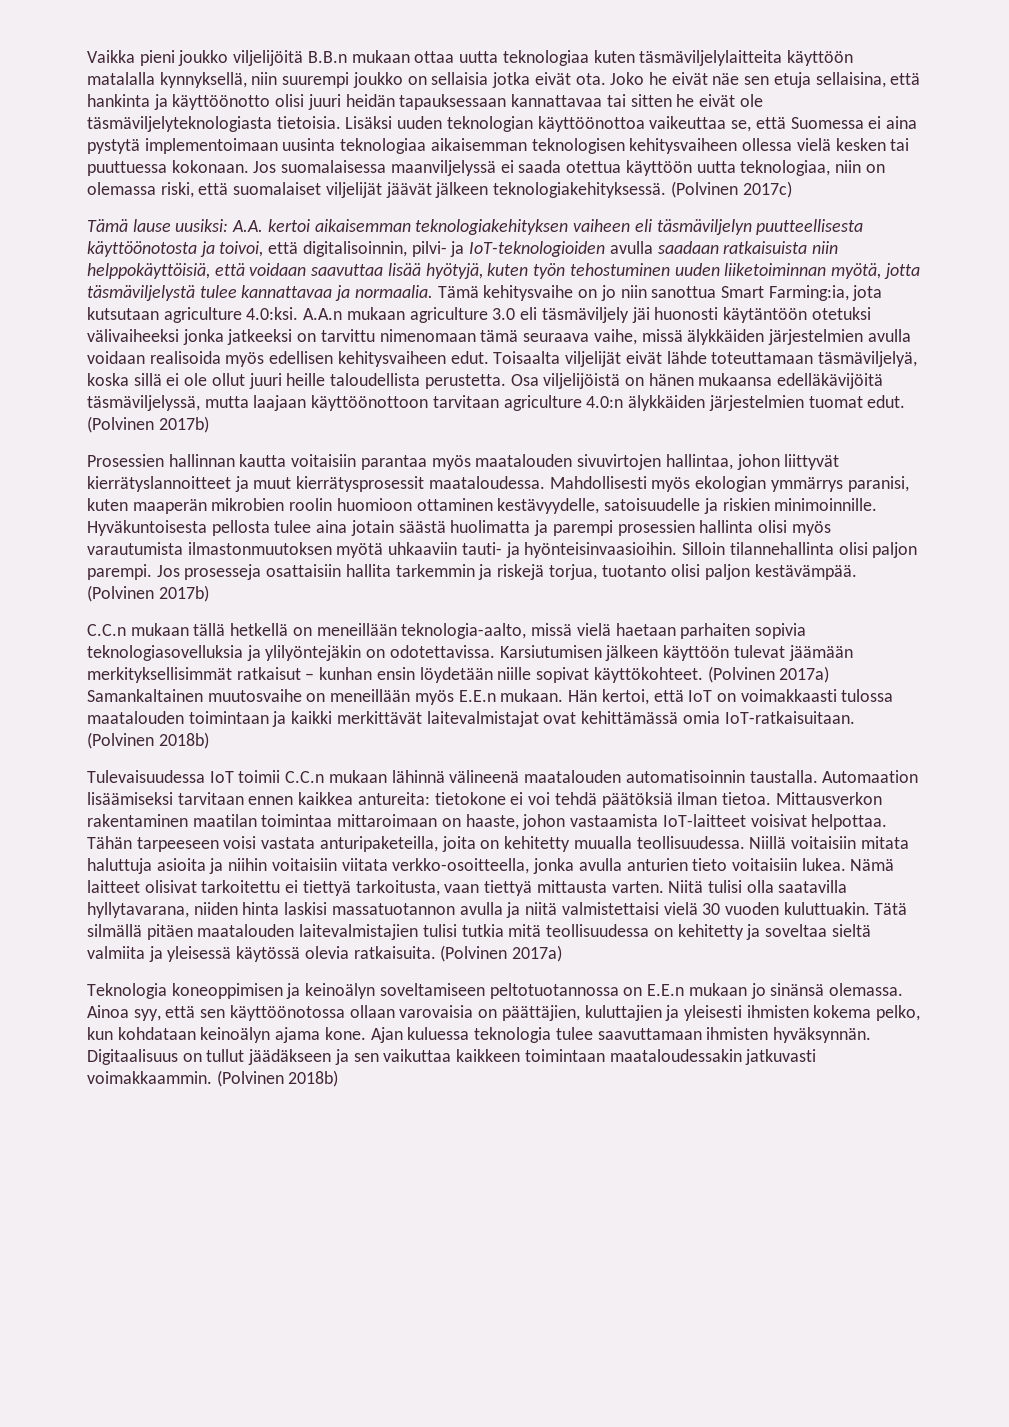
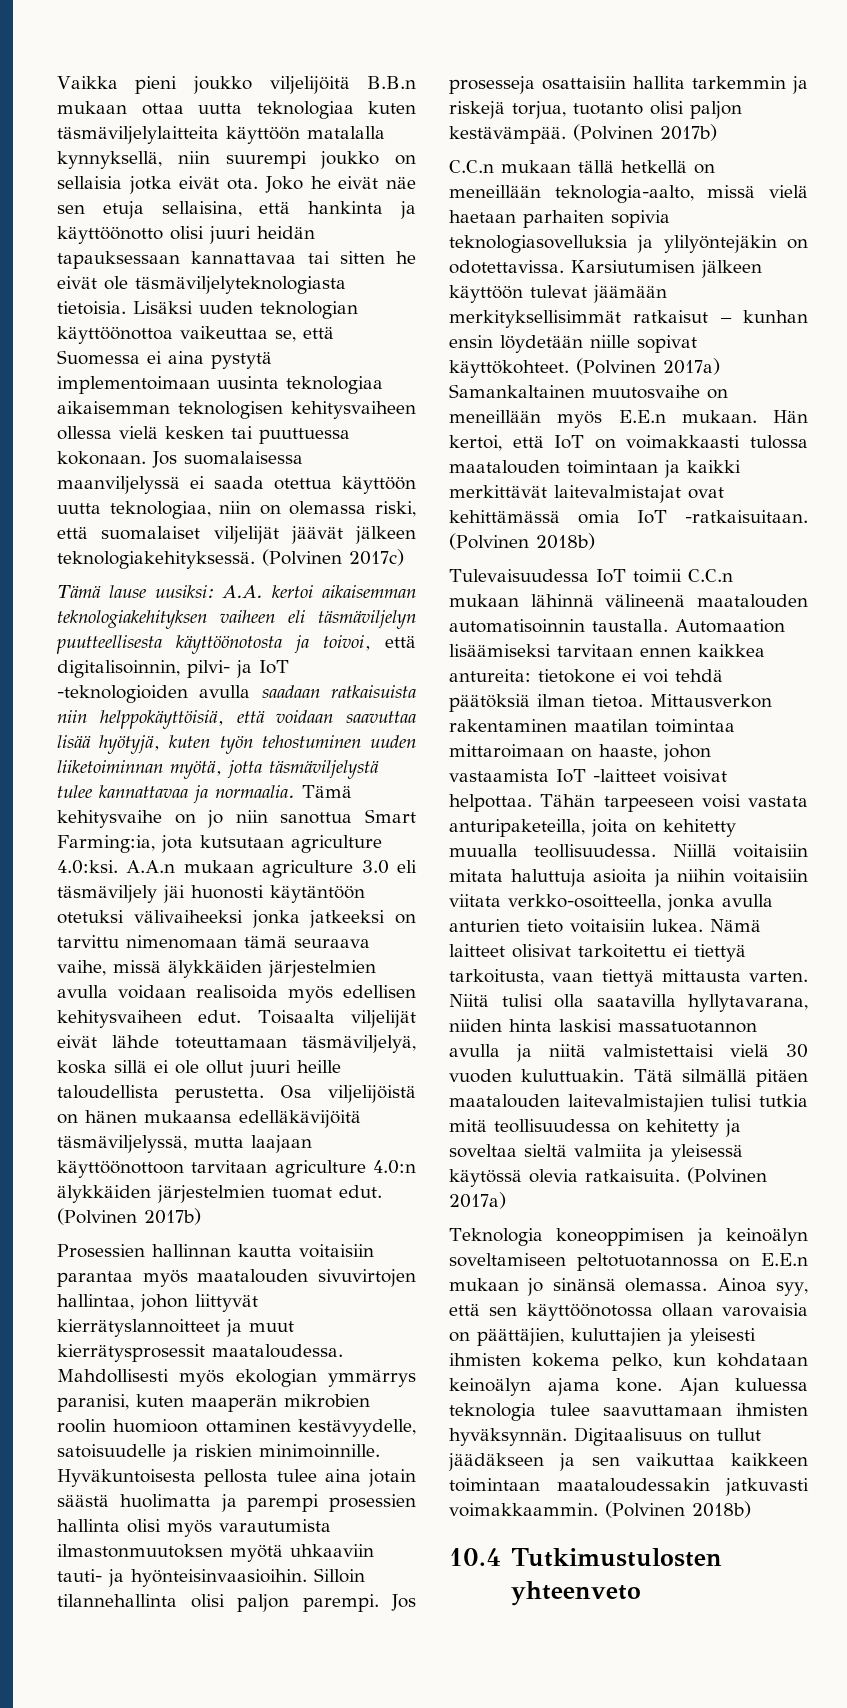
- Tämä lause uusiksi: A.A. kertoi aikaisemman teknologiakehityksen vaiheen eli täsmäviljelyn puutteellisesta käyttöönotosta ja toivoi, että digitalisoinnin, pilvi- ja IoT-teknologioiden avulla saadaan ratkaisuista niin helppokäyttöisiä, että voidaan saavuttaa lisää hyötyjä, kuten työn tehostuminen uuden liiketoiminnan myötä, jotta täsmäviljelystä tulee kannattavaa ja normaalia.
+ Tämä lause uusiksi: A.A. kertoi aikaisemman teknologiakehityksen vaiheen eli täsmäviljelyn puutteellisesta käyttöönotosta ja toivoi, että digitalisoinnin, pilvi- ja IoT -teknologioiden avulla saadaan ratkaisuista niin helppokäyttöisiä, että voidaan saavuttaa lisää hyötyjä, kuten työn tehostuminen uuden liiketoiminnan myötä, jotta täsmäviljelystä tulee kannattavaa ja normaalia.
- Hän kertoi, että IoT on voimakkaasti tulossa maatalouden toimintaan ja kaikki merkittävät laitevalmistajat ovat kehittämässä omia IoT-ratkaisuitaan.
+ Hän kertoi, että IoT on voimakkaasti tulossa maatalouden toimintaan ja kaikki merkittävät laitevalmistajat ovat kehittämässä omia IoT -ratkaisuitaan.
- Mittausverkon rakentaminen maatilan toimintaa mittaroimaan on haaste, johon vastaamista IoT-laitteet voisivat helpottaa.
+ Mittausverkon rakentaminen maatilan toimintaa mittaroimaan on haaste, johon vastaamista IoT -laitteet voisivat helpottaa.
+ 10.4 Tutkimustulosten yhteenveto

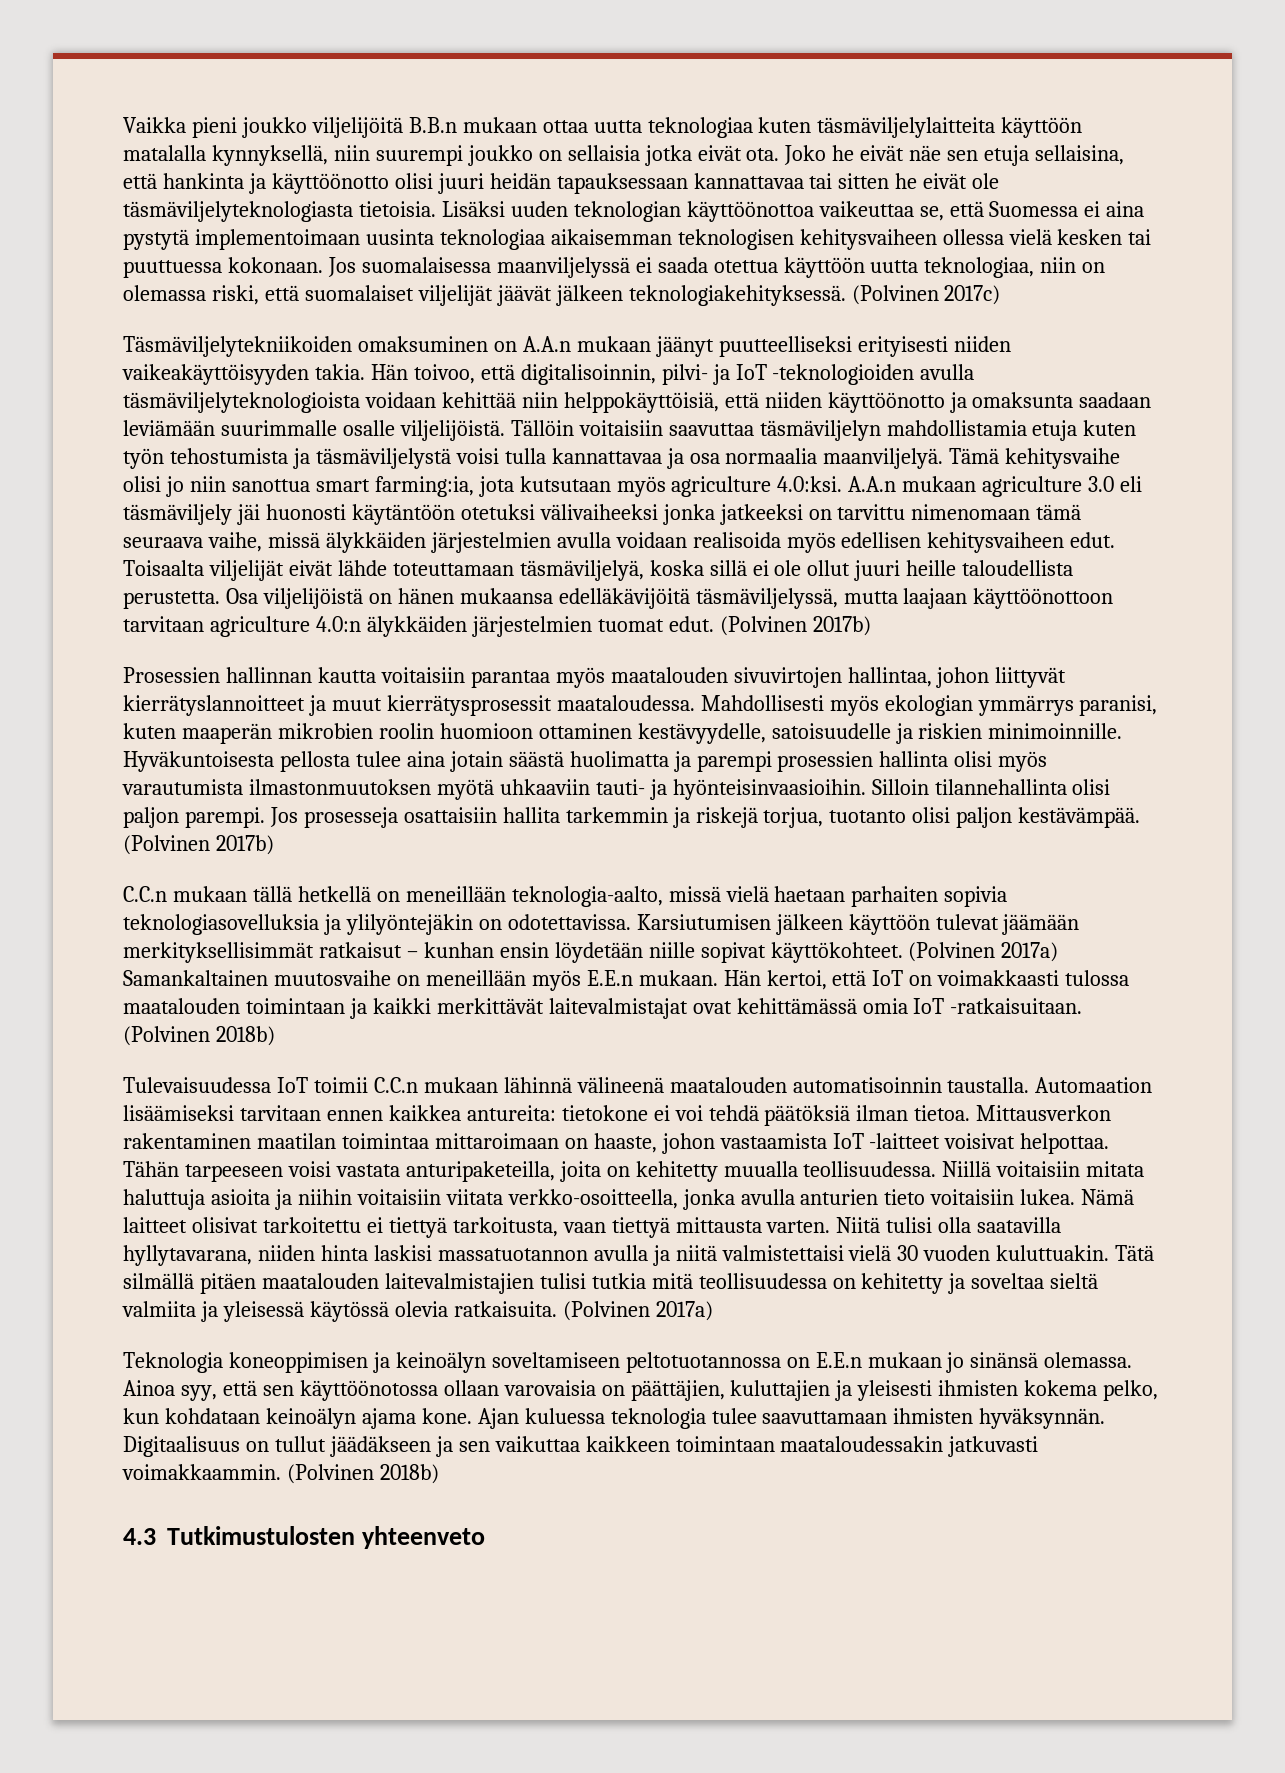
- Tämä lause uusiksi: A.A. kertoi aikaisemman teknologiakehityksen vaiheen eli täsmäviljelyn puutteellisesta käyttöönotosta ja toivoi, että digitalisoinnin, pilvi- ja IoT -teknologioiden avulla saadaan ratkaisuista niin helppokäyttöisiä, että voidaan saavuttaa lisää hyötyjä, kuten työn tehostuminen uuden liiketoiminnan myötä, jotta täsmäviljelystä tulee kannattavaa ja normaalia.
+ Täsmäviljelytekniikoiden omaksuminen on A.A.n mukaan jäänyt puutteelliseksi erityisesti niiden vaikeakäyttöisyyden takia. Hän toivoo, että digitalisoinnin, pilvi- ja IoT -teknologioiden avulla täsmäviljelyteknologioista voidaan kehittää niin helppokäyttöisiä, että niiden käyttöönotto ja omaksunta saadaan leviämään suurimmalle osalle viljelijöistä. Tällöin voitaisiin saavuttaa täsmäviljelyn mahdollistamia etuja kuten työn tehostumista ja täsmäviljelystä voisi tulla kannattavaa ja osa normaalia maanviljelyä.
- Tämä kehitysvaihe on jo niin sanottua Smart Farming:ia, jota kutsutaan agriculture 4.0:ksi. A.A.n mukaan agriculture 3.0 eli täsmäviljely jäi huonosti käytäntöön otetuksi välivaiheeksi jonka jatkeeksi on tarvittu nimenomaan tämä seuraava vaihe, missä älykkäiden järjestelmien avulla voidaan realisoida myös edellisen kehitysvaiheen edut.
+ Tämä kehitysvaihe olisi jo niin sanottua smart farming:ia, jota kutsutaan myös agriculture 4.0:ksi. A.A.n mukaan agriculture 3.0 eli täsmäviljely jäi huonosti käytäntöön otetuksi välivaiheeksi jonka jatkeeksi on tarvittu nimenomaan tämä seuraava vaihe, missä älykkäiden järjestelmien avulla voidaan realisoida myös edellisen kehitysvaiheen edut.
- 10.4 Tutkimustulosten yhteenveto
+ 4.3 Tutkimustulosten yhteenveto

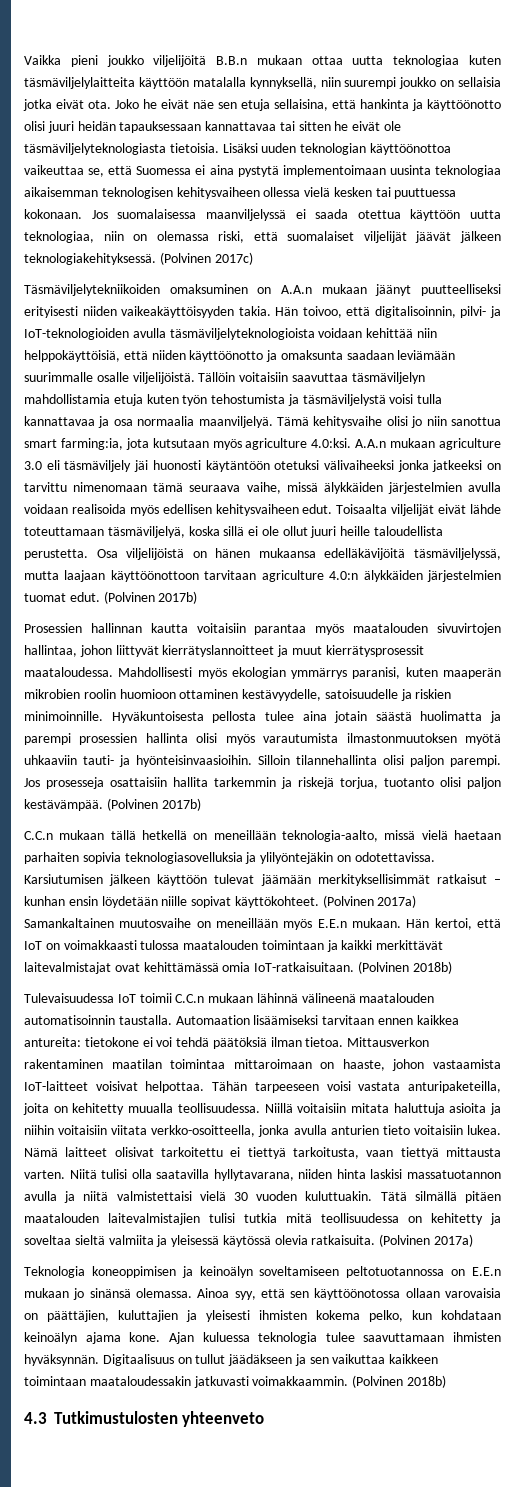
- Hän toivoo, että digitalisoinnin, pilvi- ja IoT -teknologioiden avulla täsmäviljelyteknologioista voidaan kehittää niin helppokäyttöisiä, että niiden käyttöönotto ja omaksunta saadaan leviämään suurimmalle osalle viljelijöistä.
+ Hän toivoo, että digitalisoinnin, pilvi- ja IoT-teknologioiden avulla täsmäviljelyteknologioista voidaan kehittää niin helppokäyttöisiä, että niiden käyttöönotto ja omaksunta saadaan leviämään suurimmalle osalle viljelijöistä.
- Hän kertoi, että IoT on voimakkaasti tulossa maatalouden toimintaan ja kaikki merkittävät laitevalmistajat ovat kehittämässä omia IoT -ratkaisuitaan.
+ Hän kertoi, että IoT on voimakkaasti tulossa maatalouden toimintaan ja kaikki merkittävät laitevalmistajat ovat kehittämässä omia IoT-ratkaisuitaan.
- Mittausverkon rakentaminen maatilan toimintaa mittaroimaan on haaste, johon vastaamista IoT -laitteet voisivat helpottaa.
+ Mittausverkon rakentaminen maatilan toimintaa mittaroimaan on haaste, johon vastaamista IoT-laitteet voisivat helpottaa.

